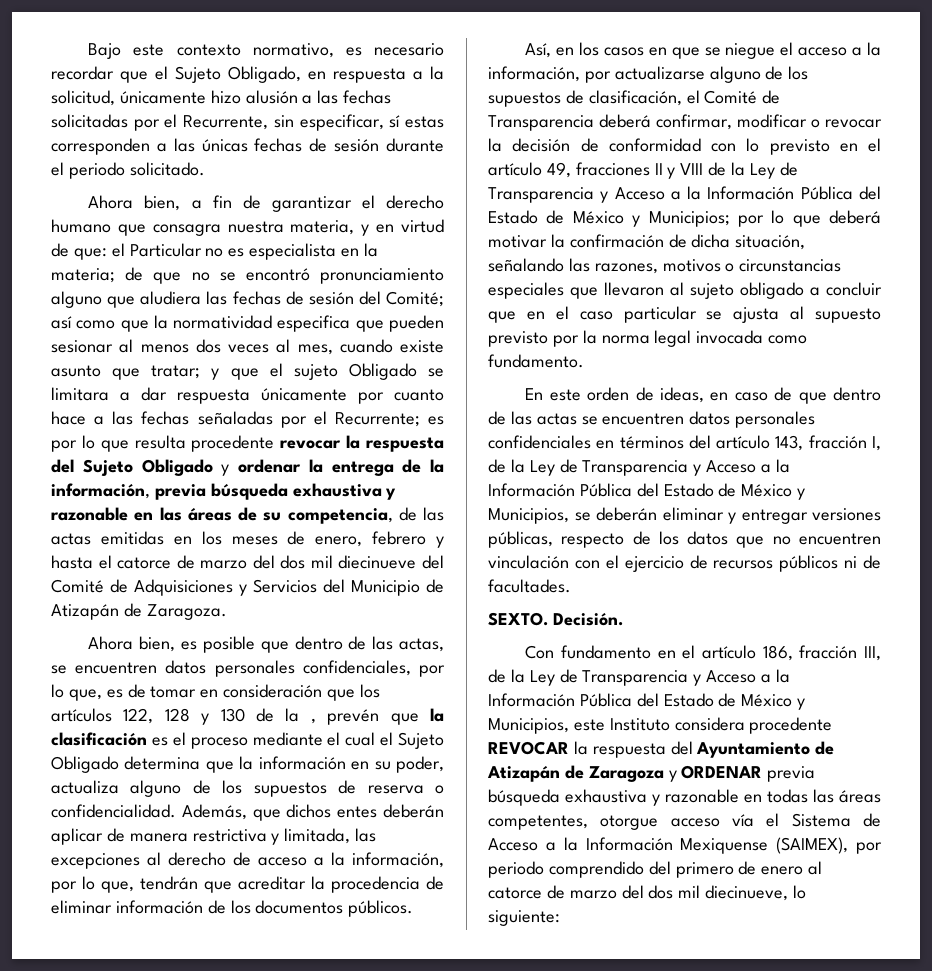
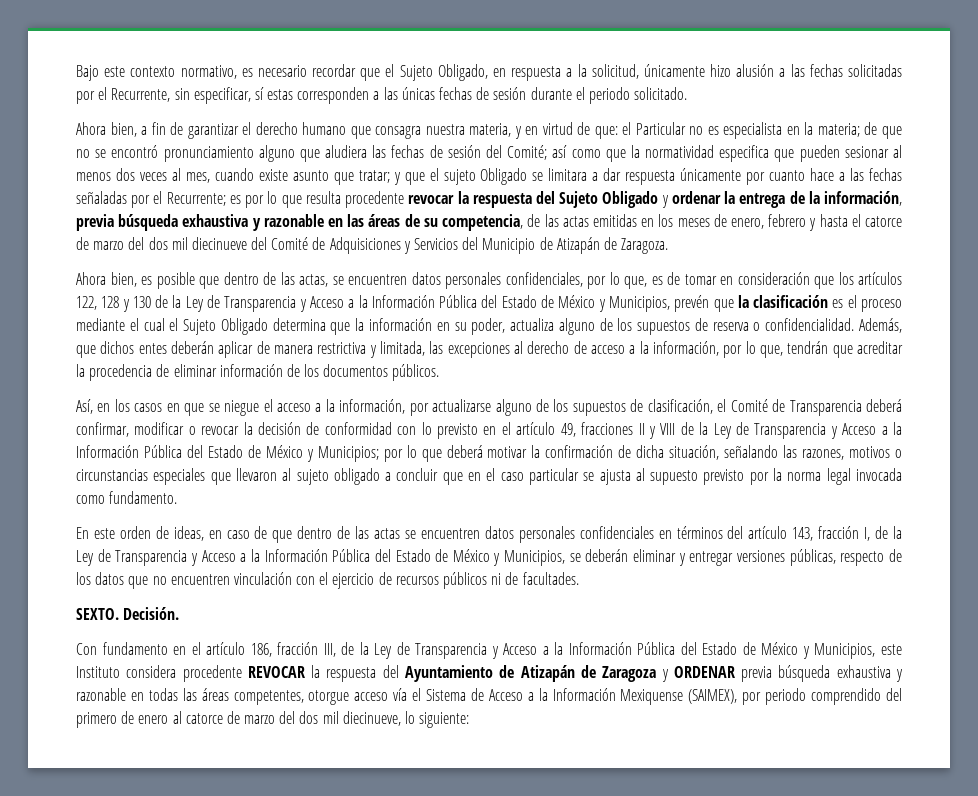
- Ahora bien, es posible que dentro de las actas, se encuentren datos personales confidenciales, por lo que, es de tomar en consideración que los artículos 122, 128 y 130 de la , prevén que la clasificación es el proceso mediante el cual el Sujeto Obligado determina que la información en su poder, actualiza alguno de los supuestos de reserva o confidencialidad.
+ Ahora bien, es posible que dentro de las actas, se encuentren datos personales confidenciales, por lo que, es de tomar en consideración que los artículos 122, 128 y 130 de la Ley de Transparencia y Acceso a la Información Pública del Estado de México y Municipios, prevén que la clasificación es el proceso mediante el cual el Sujeto Obligado determina que la información en su poder, actualiza alguno de los supuestos de reserva o confidencialidad.

